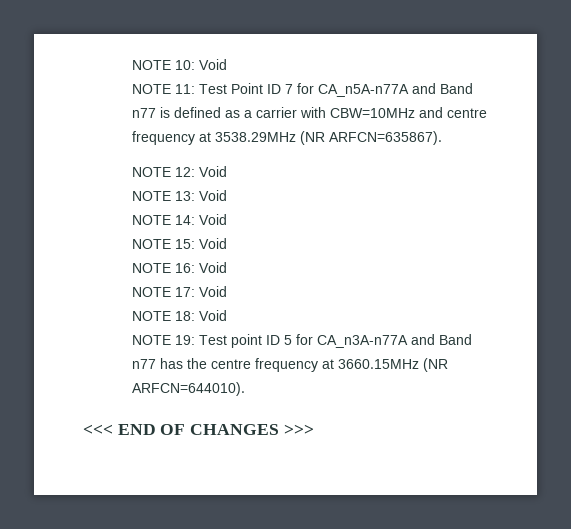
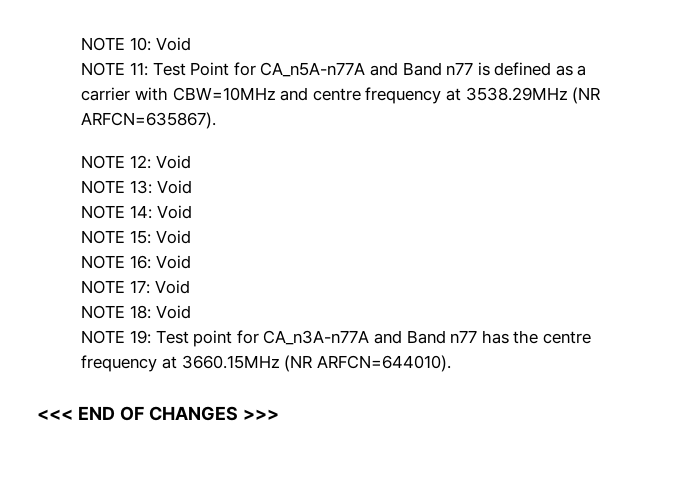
- NOTE 11: Test Point ID 7 for CA_n5A-n77A and Band n77 is defined as a carrier with CBW=10MHz and centre frequency at 3538.29MHz (NR ARFCN=635867).
+ NOTE 11: Test Point for CA_n5A-n77A and Band n77 is defined as a carrier with CBW=10MHz and centre frequency at 3538.29MHz (NR ARFCN=635867).
- NOTE 19: Test point ID 5 for CA_n3A-n77A and Band n77 has the centre frequency at 3660.15MHz (NR ARFCN=644010).
+ NOTE 19: Test point for CA_n3A-n77A and Band n77 has the centre frequency at 3660.15MHz (NR ARFCN=644010).

